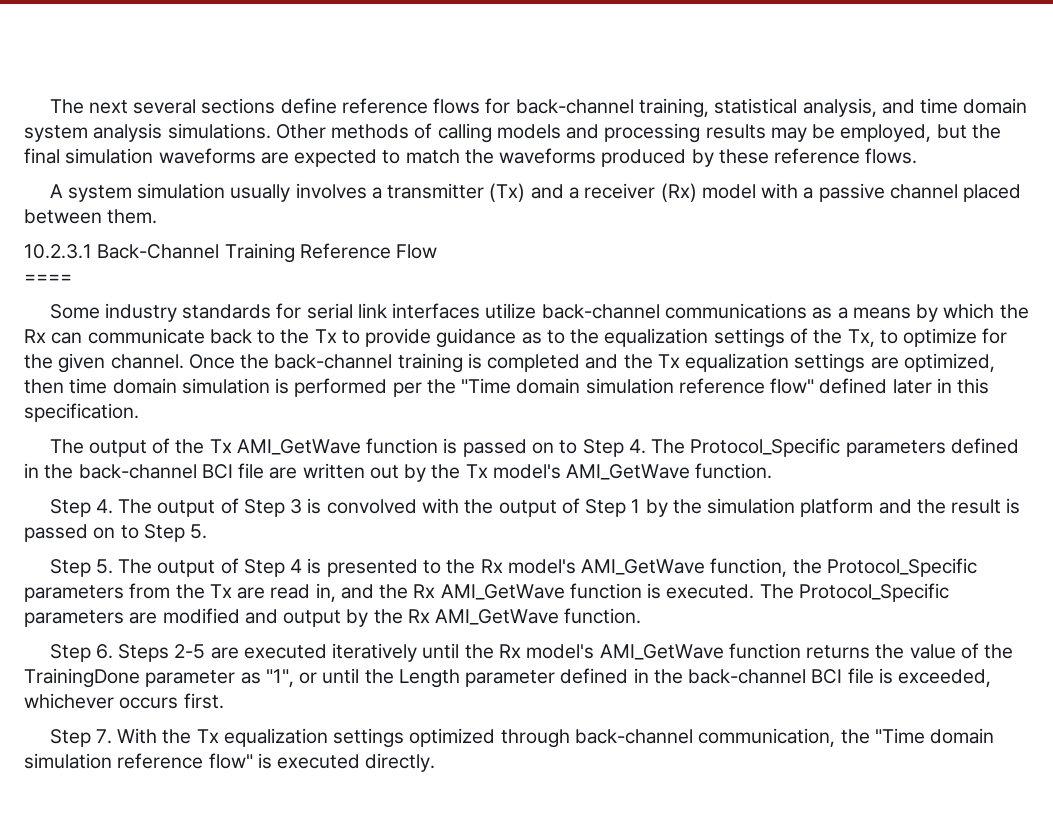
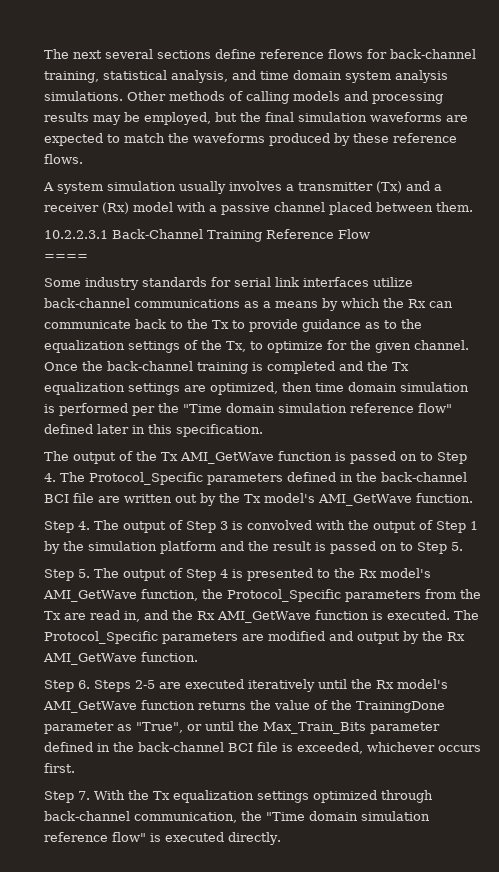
- 10.2.3.1 Back-Channel Training Reference Flow
+ 10.2.2.3.1 Back-Channel Training Reference Flow
- Step 6. Steps 2-5 are executed iteratively until the Rx model's AMI_GetWave function returns the value of the TrainingDone parameter as "1", or until the Length parameter defined in the back-channel BCI file is exceeded, whichever occurs first.
+ Step 6. Steps 2-5 are executed iteratively until the Rx model's AMI_GetWave function returns the value of the TrainingDone parameter as "True", or until the Max_Train_Bits parameter defined in the back-channel BCI file is exceeded, whichever occurs first.

